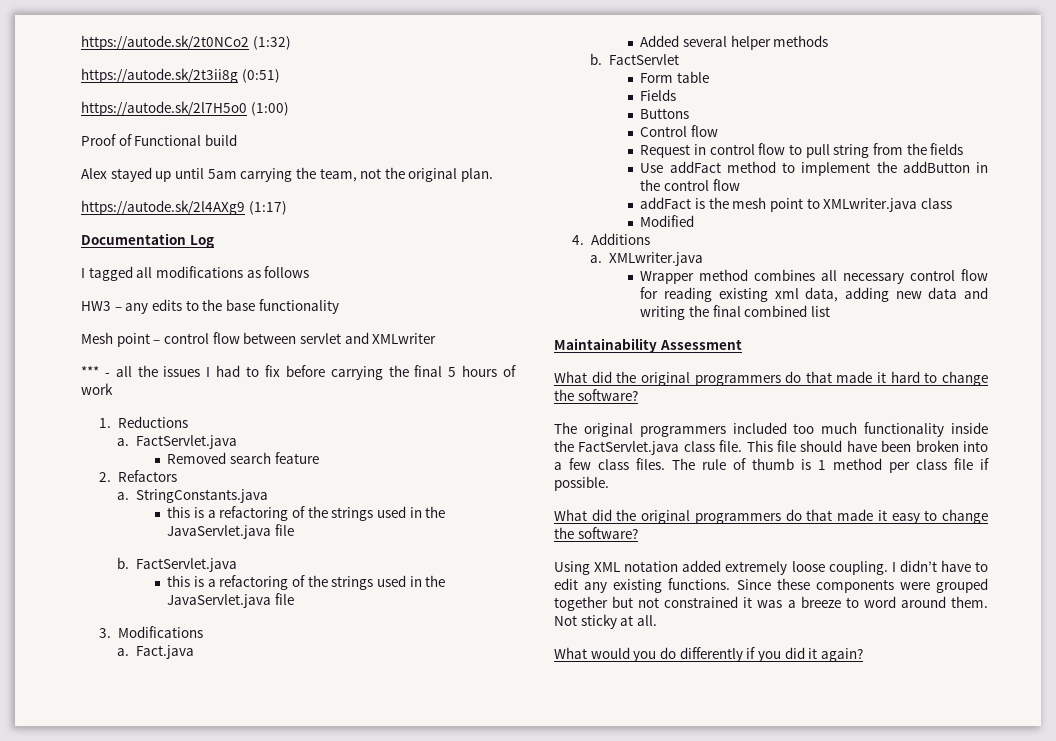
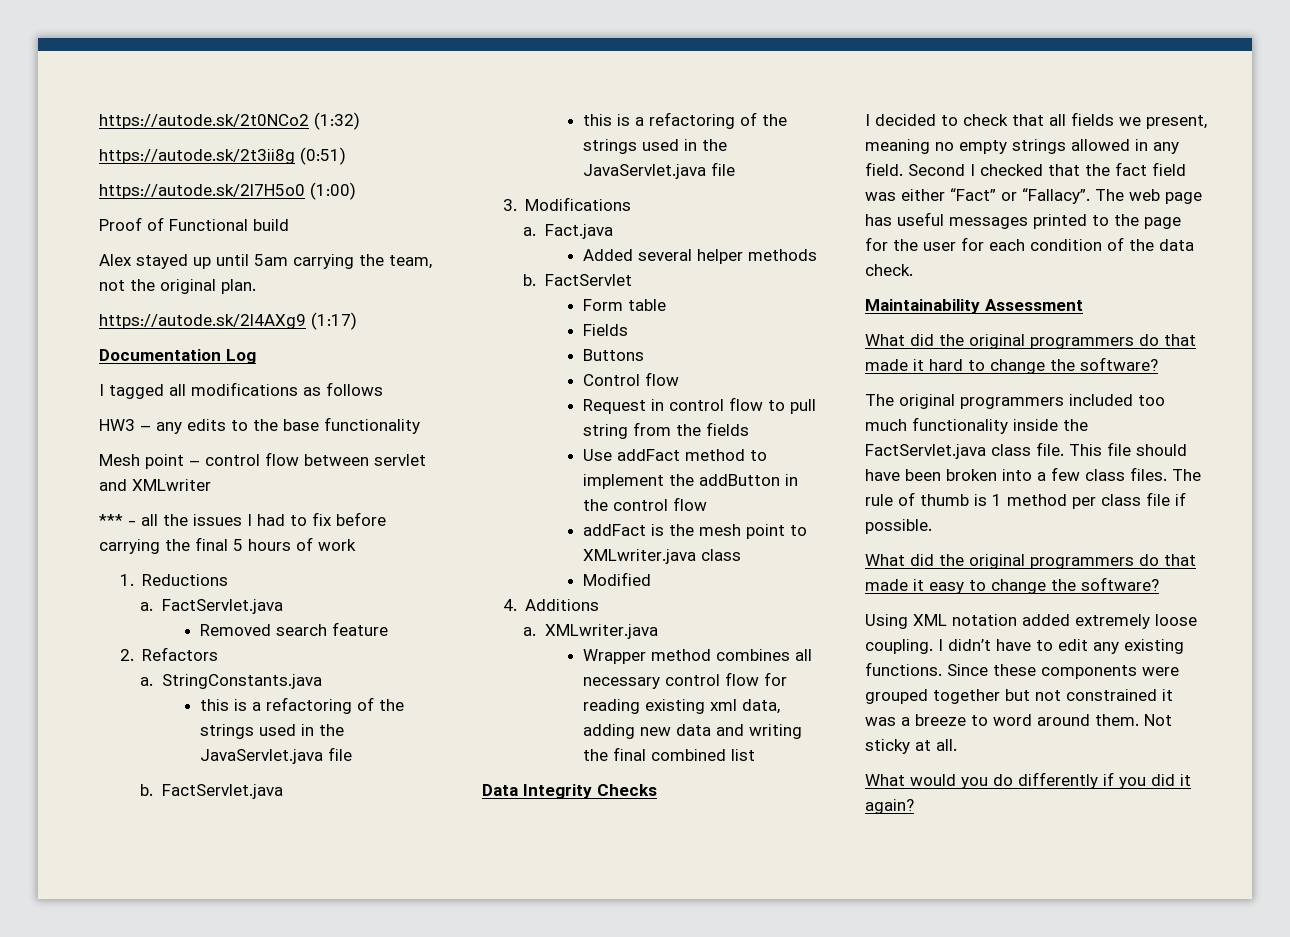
+ Data Integrity Checks
+ I decided to check that all fields we present, meaning no empty strings allowed in any field. Second I checked that the fact field was either “Fact” or “Fallacy”. The web page has useful messages printed to the page for the user for each condition of the data check.

